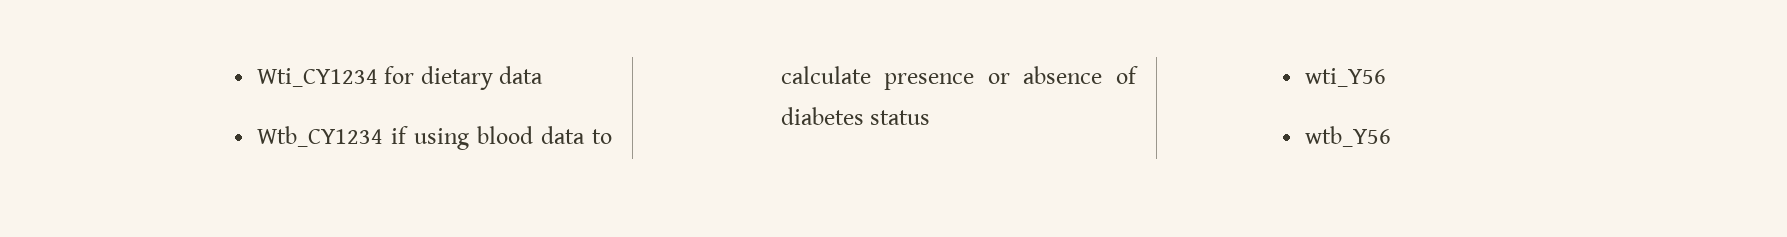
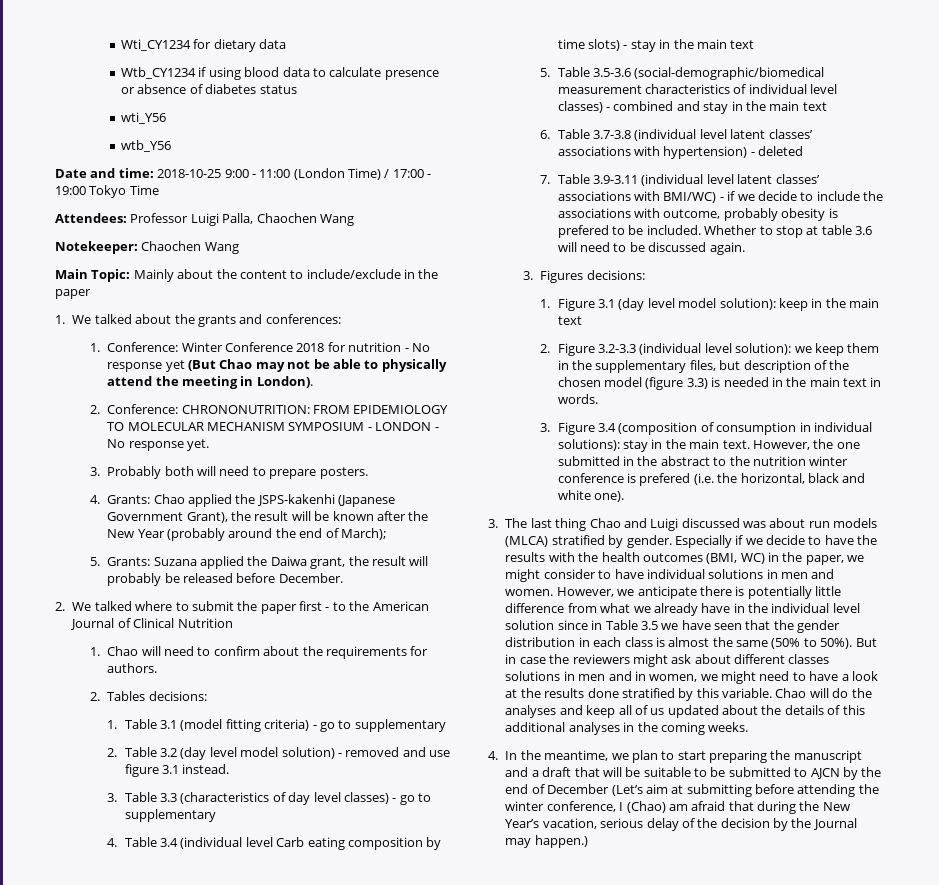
+ Date and time: 2018-10-25 9:00 - 11:00 (London Time) / 17:00 - 19:00 Tokyo Time
+ Attendees: Professor Luigi Palla, Chaochen Wang
+ Notekeeper: Chaochen Wang
+ Main Topic: Mainly about the content to include/exclude in the paper
+ 1. We talked about the grants and conferences:
+ 1. Conference: Winter Conference 2018 for nutrition - No response yet (But Chao may not be able to physically attend the meeting in London).
+ 2. Conference: CHRONONUTRITION: FROM EPIDEMIOLOGY TO MOLECULAR MECHANISM SYMPOSIUM - LONDON - No response yet.
+ 3. Probably both will need to prepare posters.
+ 4. Grants: Chao applied the JSPS-kakenhi (Japanese Government Grant), the result will be known after the New Year (probably around the end of March);
+ 5. Grants: Suzana applied the Daiwa grant, the result will probably be released before December.
+ 2. We talked where to submit the paper first - to the American Journal of Clinical Nutrition
+ 1. Chao will need to confirm about the requirements for authors.
+ 2. Tables decisions:
+ 1. Table 3.1 (model fitting criteria) - go to supplementary
+ 2. Table 3.2 (day level model solution) - removed and use figure 3.1 instead.
+ 3. Table 3.3 (characteristics of day level classes) - go to supplementary
+ 4. Table 3.4 (individual level Carb eating composition by time slots) - stay in the main text
+ 5. Table 3.5-3.6 (social-demographic/biomedical measurement characteristics of individual level classes) - combined and stay in the main text
+ 6. Table 3.7-3.8 (individual level latent classes’ associations with hypertension) - deleted
+ 7. Table 3.9-3.11 (individual level latent classes’ associations with BMI/WC) - if we decide to include the associations with outcome, probably obesity is prefered to be included. Whether to stop at table 3.6 will need to be discussed again.
+ 3. Figures decisions:
+ 1. Figure 3.1 (day level model solution): keep in the main text
+ 2. Figure 3.2-3.3 (individual level solution): we keep them in the supplementary files, but description of the chosen model (figure 3.3) is needed in the main text in words.
+ 3. Figure 3.4 (composition of consumption in individual solutions): stay in the main text. However, the one submitted in the abstract to the nutrition winter conference is prefered (i.e. the horizontal, black and white one).
+ 3. The last thing Chao and Luigi discussed was about run models (MLCA) stratified by gender. Especially if we decide to have the results with the health outcomes (BMI, WC) in the paper, we might consider to have individual solutions in men and women. However, we anticipate there is potentially little difference from what we already have in the individual level solution since in Table 3.5 we have seen that the gender distribution in each class is almost the same (50% to 50%). But in case the reviewers might ask about different classes solutions in men and in women, we might need to have a look at the results done stratified by this variable. Chao will do the analyses and keep all of us updated about the details of this additional analyses in the coming weeks.
+ 4. In the meantime, we plan to start preparing the manuscript and a draft that will be suitable to be submitted to AJCN by the end of December (Let’s aim at submitting before attending the winter conference, I (Chao) am afraid that during the New Year’s vacation, serious delay of the decision by the Journal may happen.)

